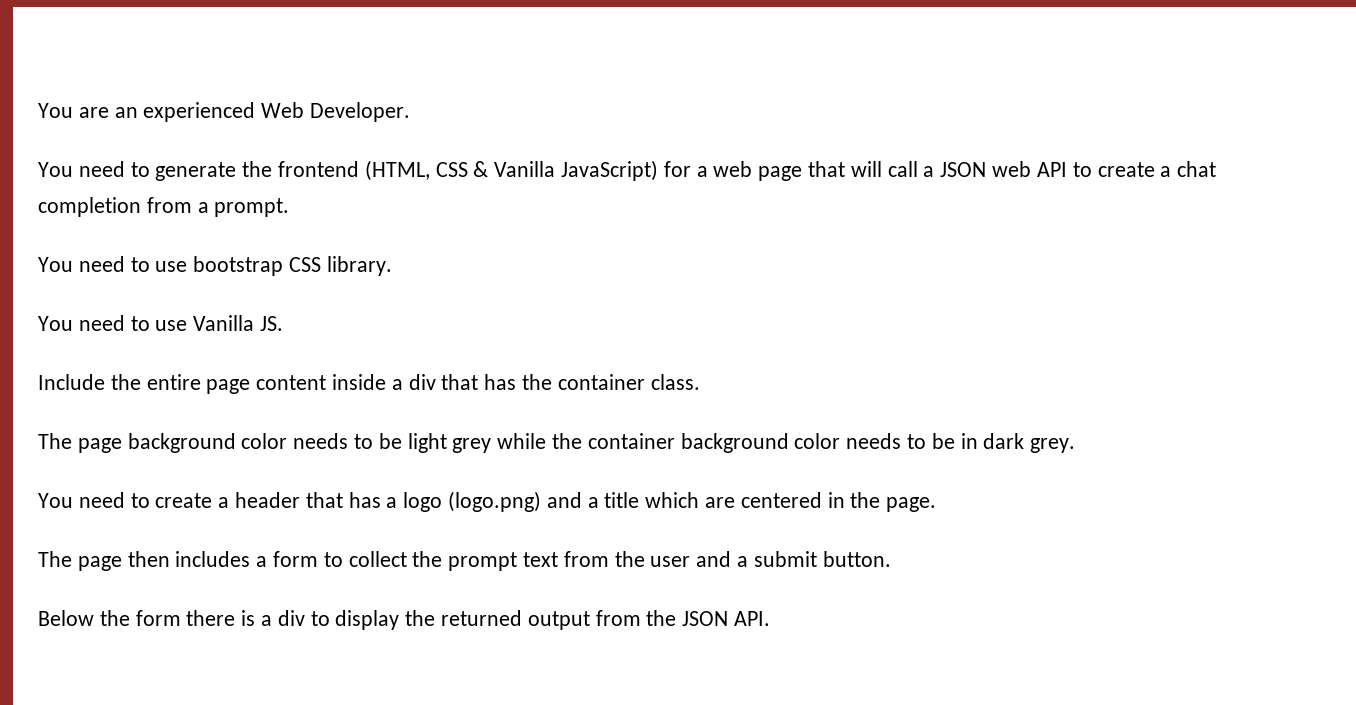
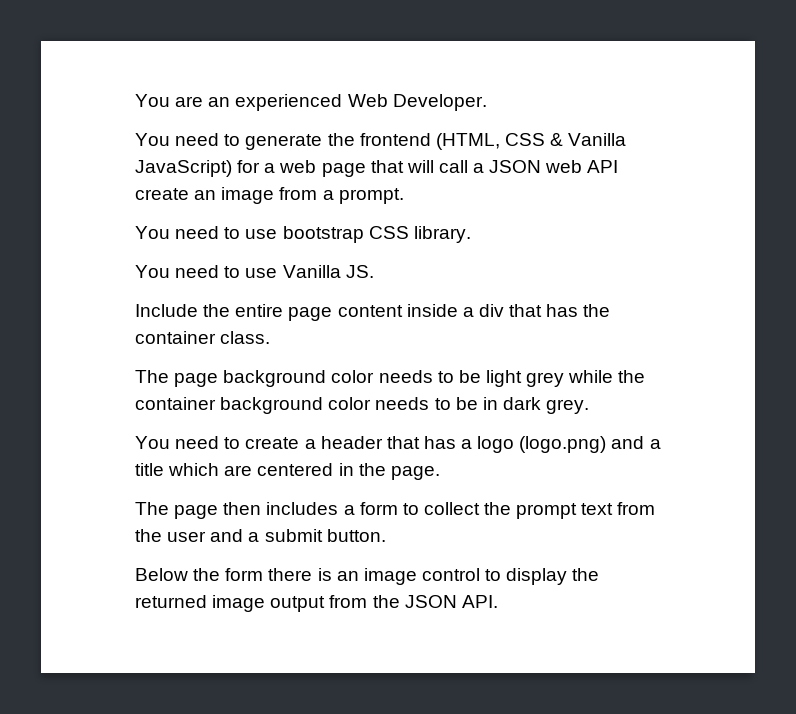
- You need to generate the frontend (HTML, CSS & Vanilla JavaScript) for a web page that will call a JSON web API to create a chat completion from a prompt.
+ You need to generate the frontend (HTML, CSS & Vanilla JavaScript) for a web page that will call a JSON web API create an image from a prompt.
- Below the form there is a div to display the returned output from the JSON API.
+ Below the form there is an image control to display the returned image output from the JSON API.

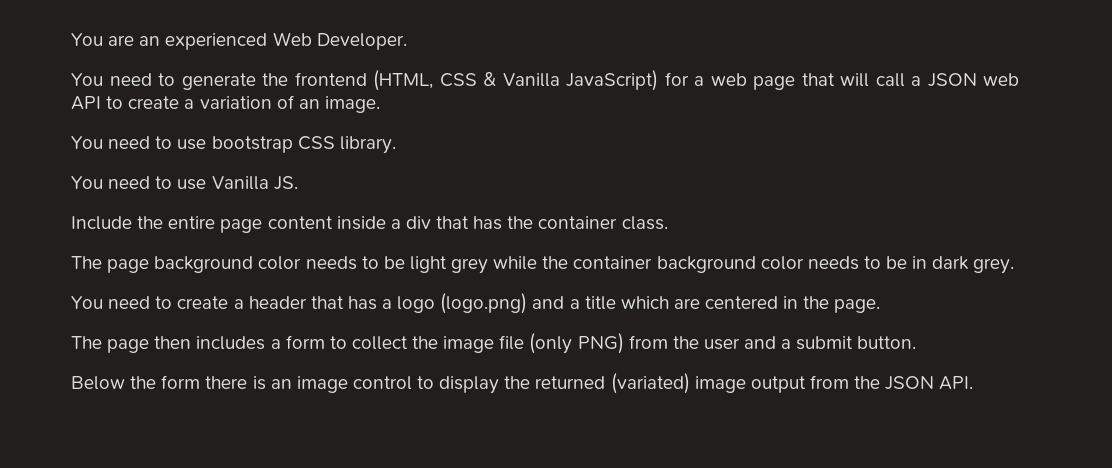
- You need to generate the frontend (HTML, CSS & Vanilla JavaScript) for a web page that will call a JSON web API create an image from a prompt.
+ You need to generate the frontend (HTML, CSS & Vanilla JavaScript) for a web page that will call a JSON web API to create a variation of an image.
- The page then includes a form to collect the prompt text from the user and a submit button.
+ The page then includes a form to collect the image file (only PNG) from the user and a submit button.
- Below the form there is an image control to display the returned image output from the JSON API.
+ Below the form there is an image control to display the returned (variated) image output from the JSON API.

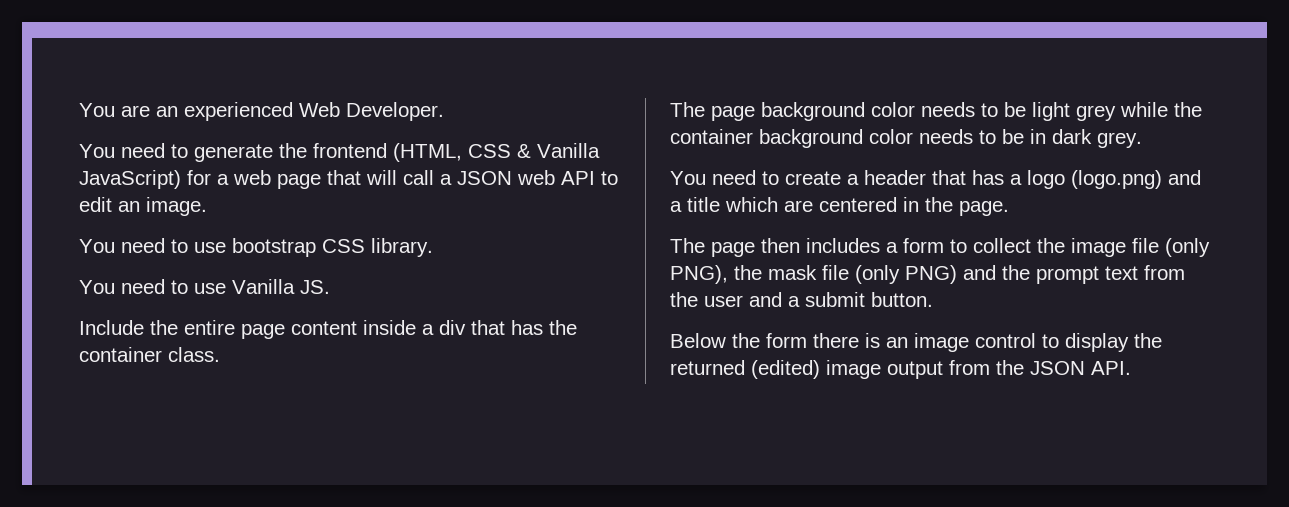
- You need to generate the frontend (HTML, CSS & Vanilla JavaScript) for a web page that will call a JSON web API to create a variation of an image.
+ You need to generate the frontend (HTML, CSS & Vanilla JavaScript) for a web page that will call a JSON web API to edit an image.
- The page then includes a form to collect the image file (only PNG) from the user and a submit button.
+ The page then includes a form to collect the image file (only PNG), the mask file (only PNG) and the prompt text from the user and a submit button.
- Below the form there is an image control to display the returned (variated) image output from the JSON API.
+ Below the form there is an image control to display the returned (edited) image output from the JSON API.

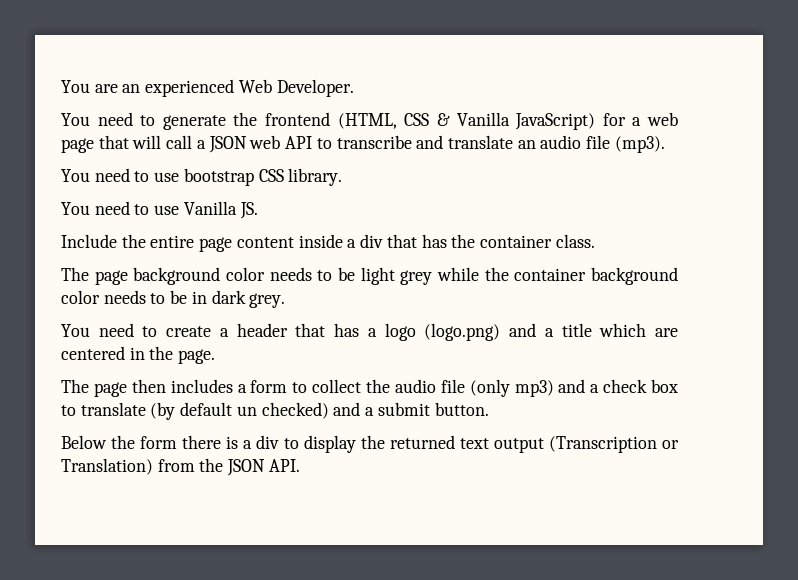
- You need to generate the frontend (HTML, CSS & Vanilla JavaScript) for a web page that will call a JSON web API to edit an image.
+ You need to generate the frontend (HTML, CSS & Vanilla JavaScript) for a web page that will call a JSON web API to transcribe and translate an audio file (mp3).
- The page then includes a form to collect the image file (only PNG), the mask file (only PNG) and the prompt text from the user and a submit button.
+ The page then includes a form to collect the audio file (only mp3) and a check box to translate (by default un checked) and a submit button.
- Below the form there is an image control to display the returned (edited) image output from the JSON API.
+ Below the form there is a div to display the returned text output (Transcription or Translation) from the JSON API.

